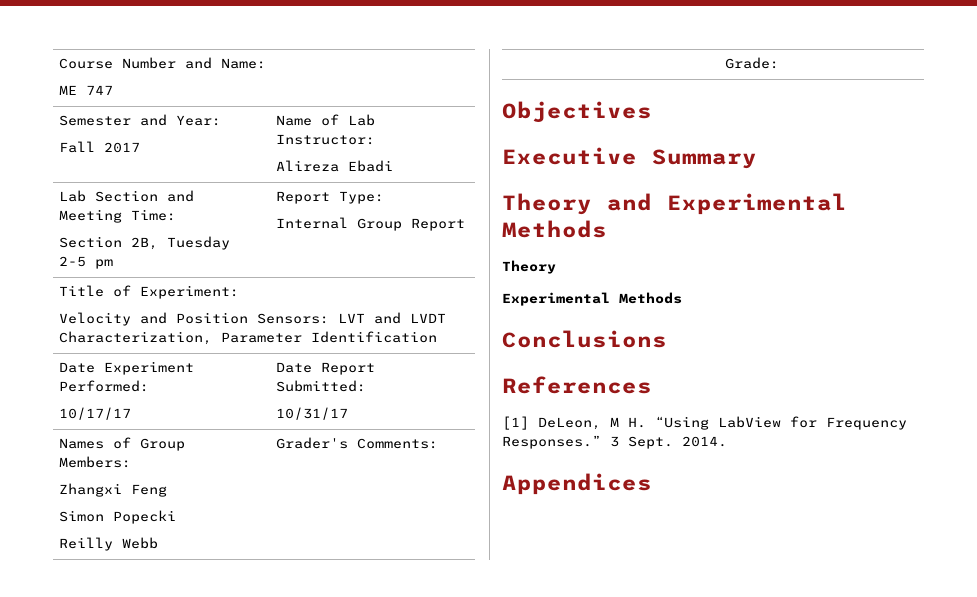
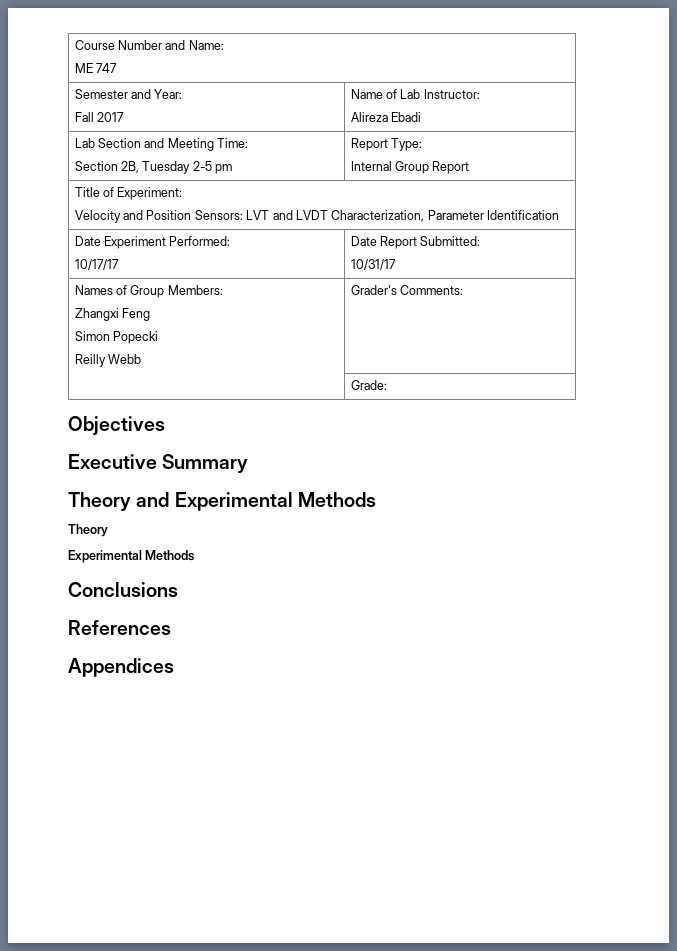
- [1] DeLeon, M H. “Using LabView for Frequency Responses.” 3 Sept. 2014.

